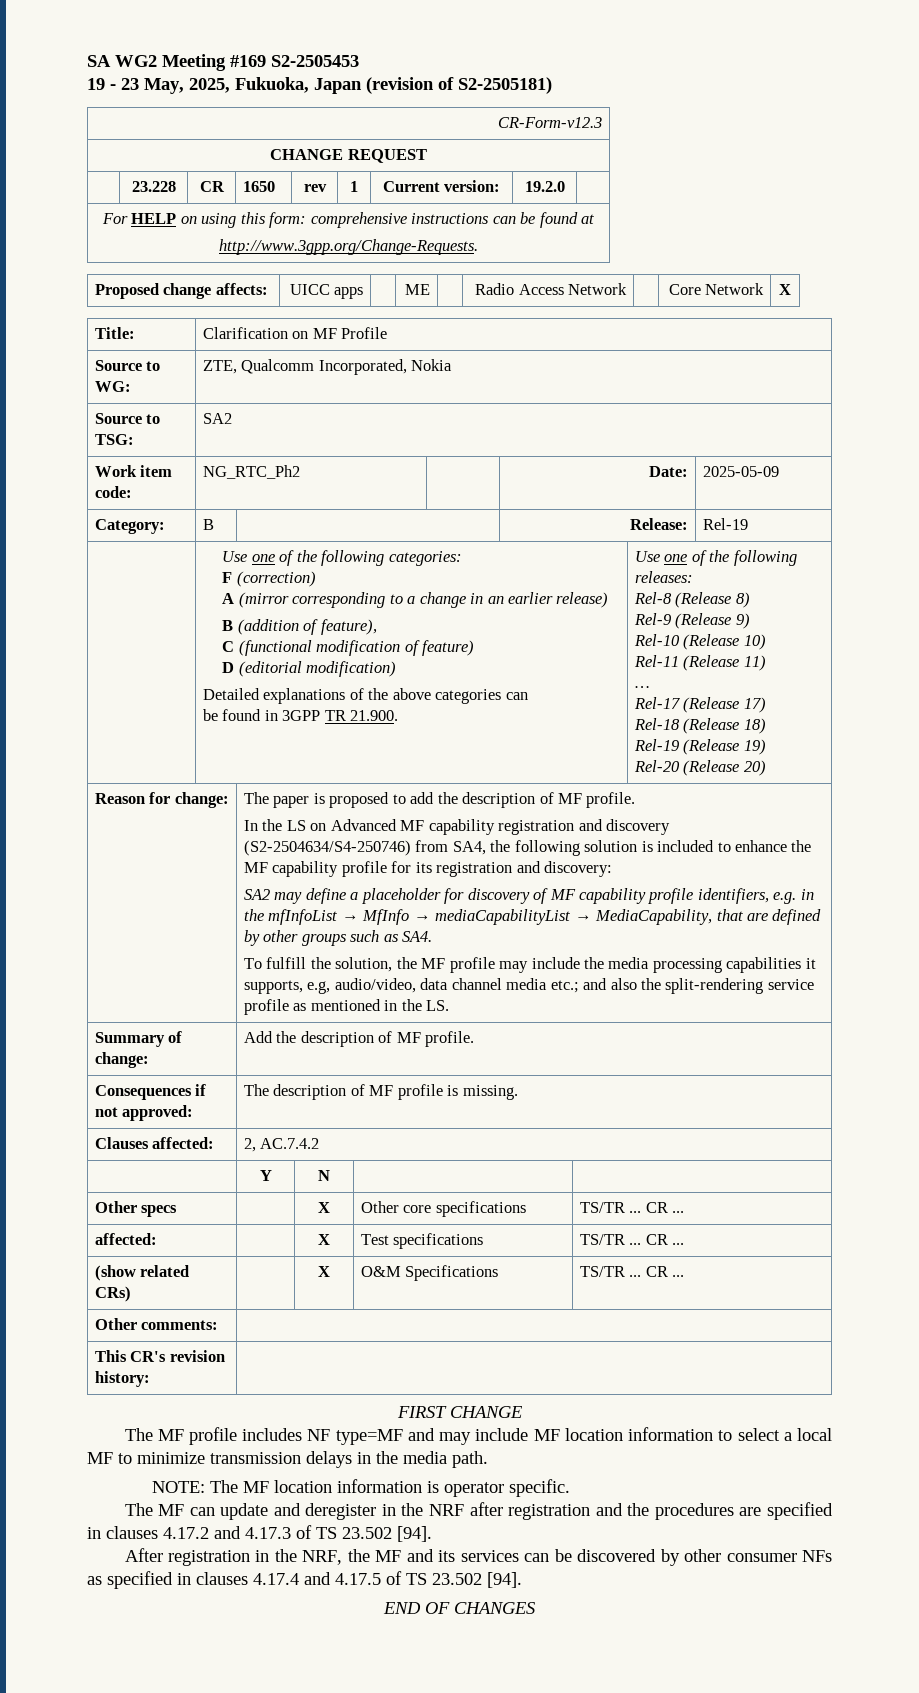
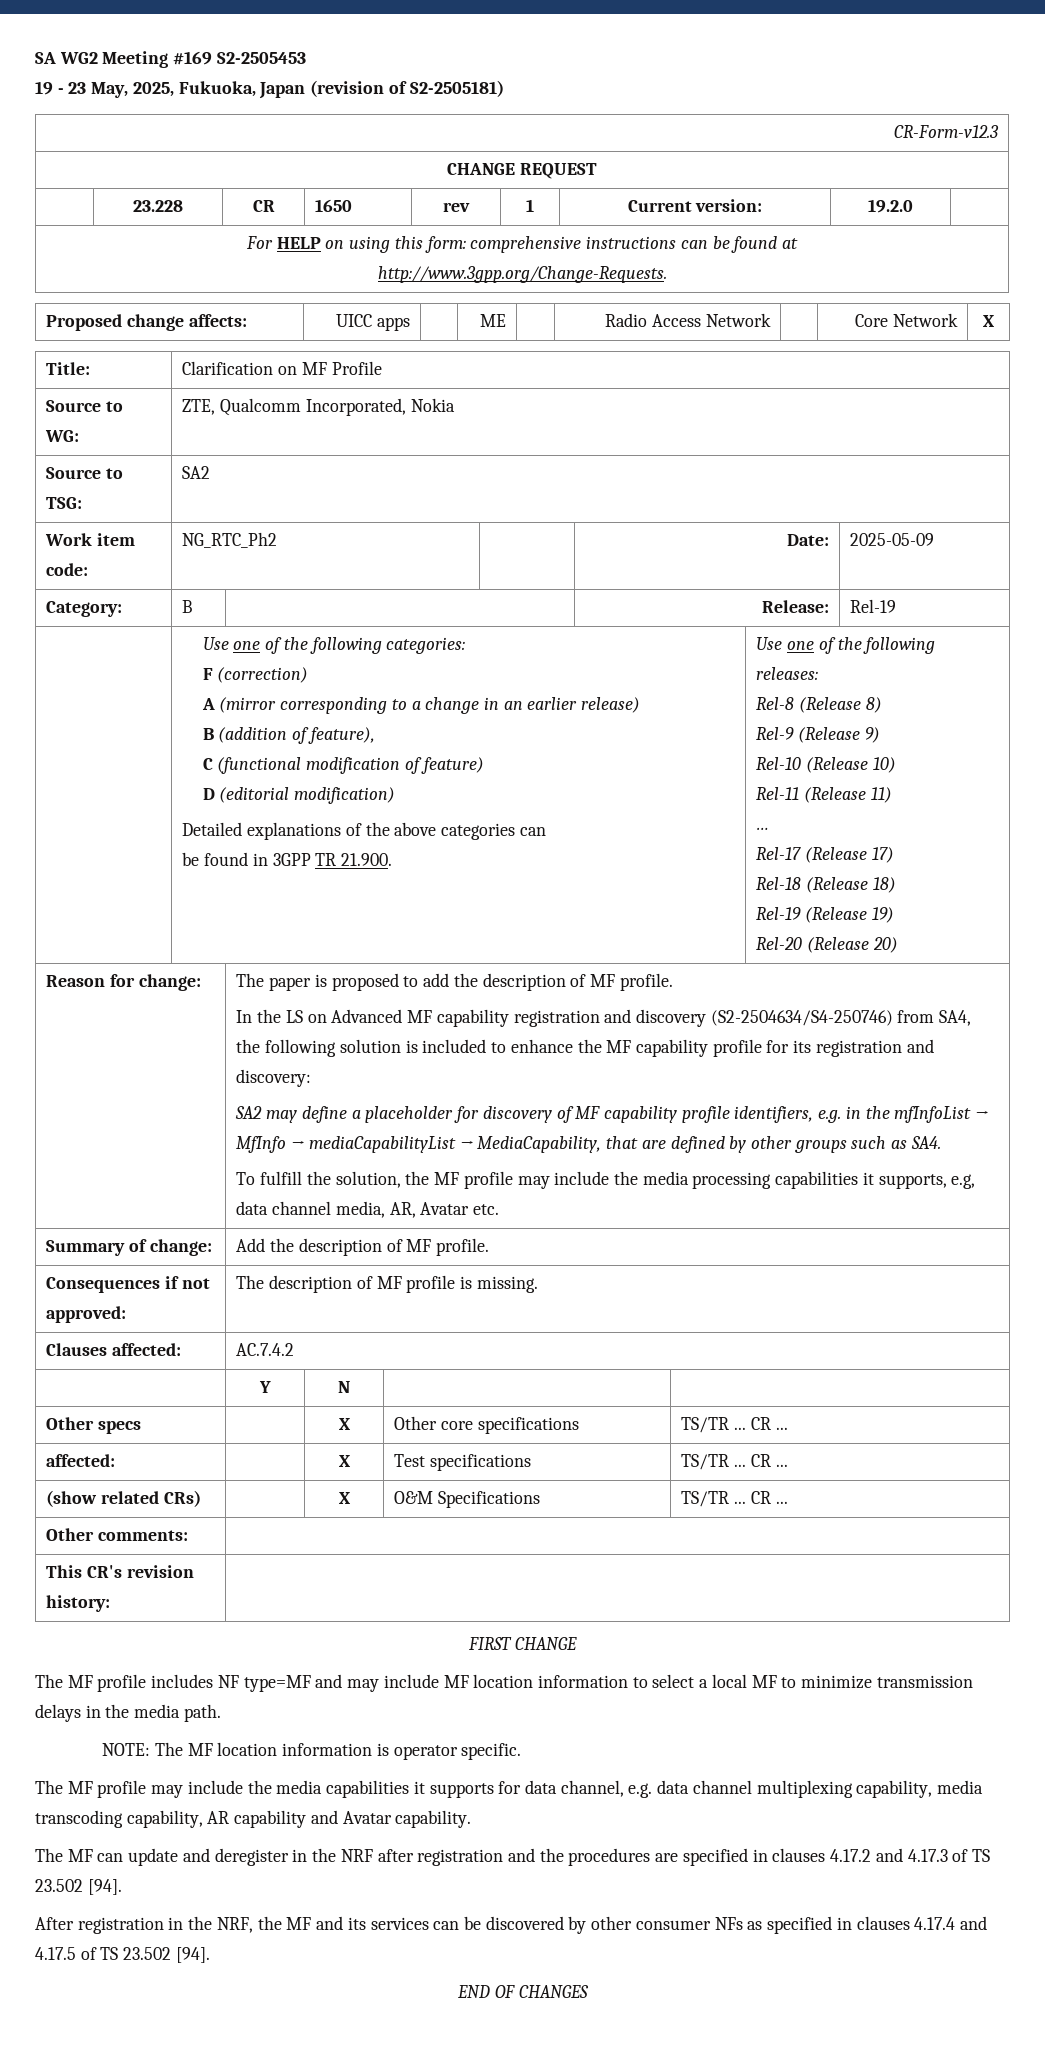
- To fulfill the solution, the MF profile may include the media processing capabilities it supports, e.g, audio/video, data channel media etc.; and also the split-rendering service profile as mentioned in the LS.
+ To fulfill the solution, the MF profile may include the media processing capabilities it supports, e.g, data channel media, AR, Avatar etc.
- Clauses affected: | 2, AC.7.4.2
+ Clauses affected: | AC.7.4.2
+ The MF profile may include the media capabilities it supports for data channel, e.g. data channel multiplexing capability, media transcoding capability, AR capability and Avatar capability.

